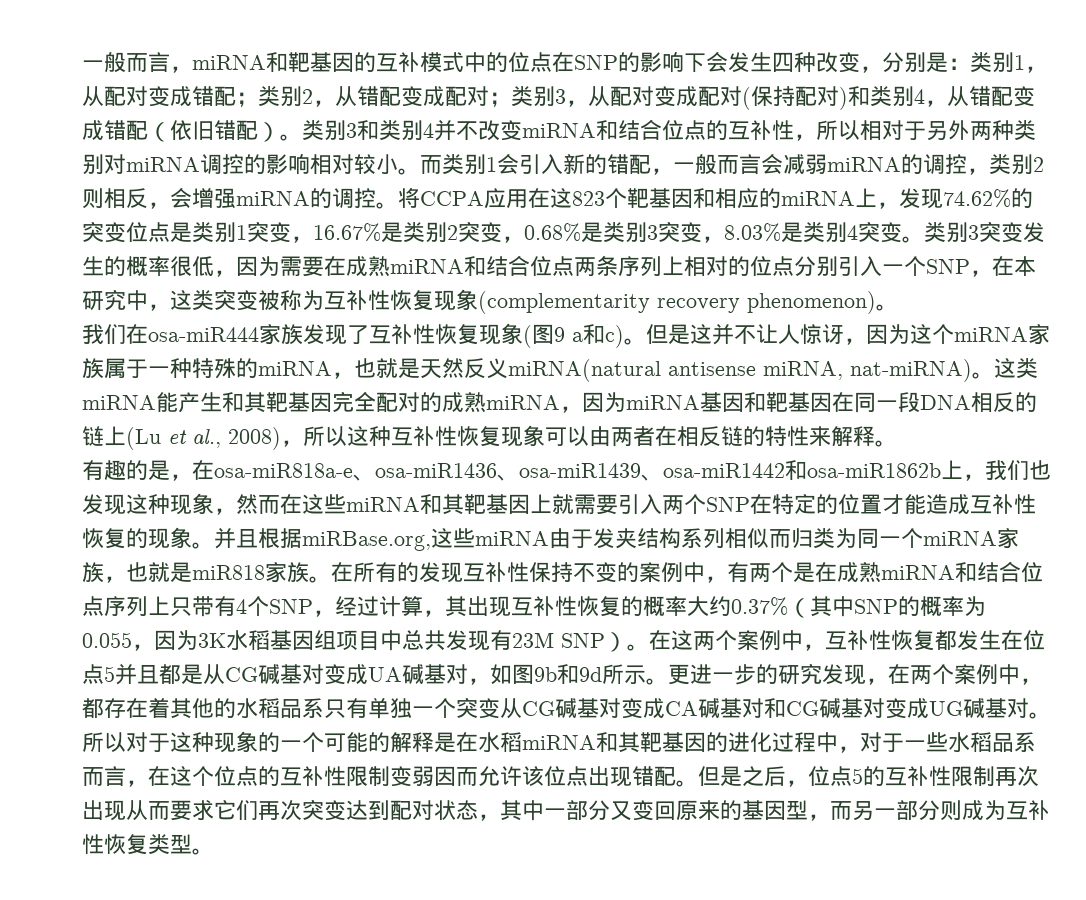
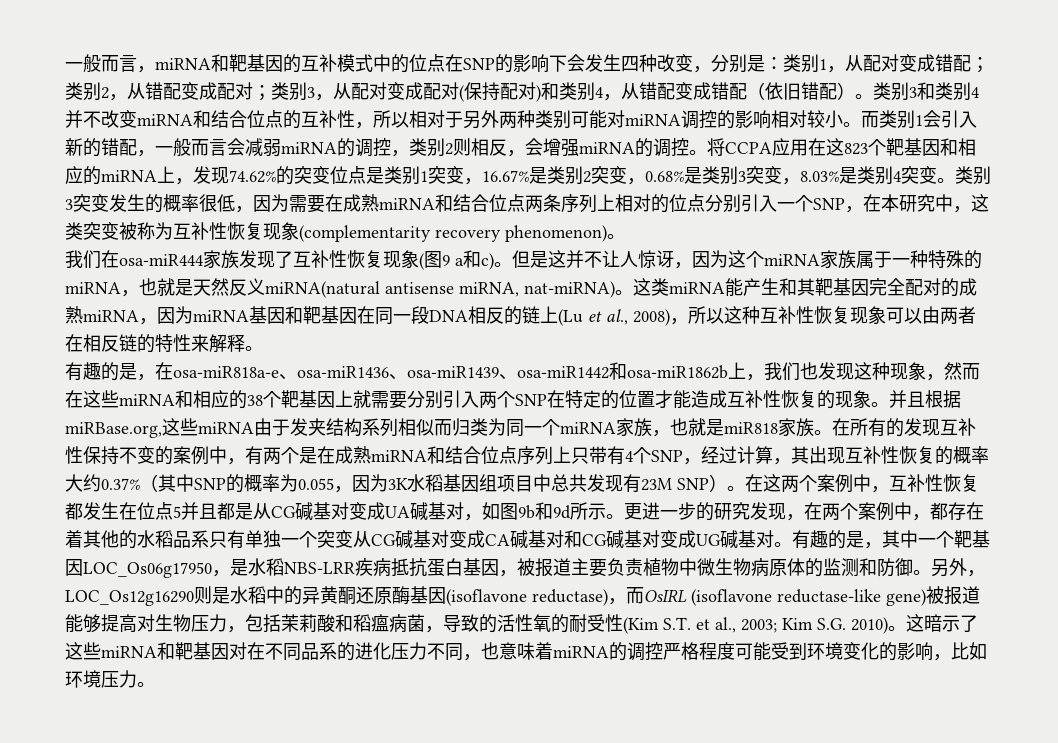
- 类别3和类别4并不改变miRNA和结合位点的互补性，所以相对于另外两种类别对miRNA调控的影响相对较小。
+ 类别3和类别4并不改变miRNA和结合位点的互补性，所以相对于另外两种类别可能对miRNA调控的影响相对较小。
- 有趣的是，在osa-miR818a-e、osa-miR1436、osa-miR1439、osa-miR1442和osa-miR1862b上，我们也发现这种现象，然而在这些miRNA和其靶基因上就需要引入两个SNP在特定的位置才能造成互补性恢复的现象。
+ 有趣的是，在osa-miR818a-e、osa-miR1436、osa-miR1439、osa-miR1442和osa-miR1862b上，我们也发现这种现象，然而在这些miRNA和相应的38个靶基因上就需要分别引入两个SNP在特定的位置才能造成互补性恢复的现象。
- 所以对于这种现象的一个可能的解释是在水稻miRNA和其靶基因的进化过程中，对于一些水稻品系而言，在这个位点的互补性限制变弱因而允许该位点出现错配。但是之后，位点5的互补性限制再次出现从而要求它们再次突变达到配对状态，其中一部分又变回原来的基因型，而另一部分则成为互补性恢复类型。
+ 有趣的是，其中一个靶基因LOC_Os06g17950，是水稻NBS-LRR疾病抵抗蛋白基因，被报道主要负责植物中微生物病原体的监测和防御。另外，LOC_Os12g16290则是水稻中的异黄酮还原酶基因(isoflavone reductase)，而OsIRL (isoflavone reductase-like gene)被报道能够提高对生物压力，包括茉莉酸和稻瘟病菌，导致的活性氧的耐受性(Kim S.T. et al., 2003; Kim S.G. 2010)。这暗示了这些miRNA和靶基因对在不同品系的进化压力不同，也意味着miRNA的调控严格程度可能受到环境变化的影响，比如环境压力。

